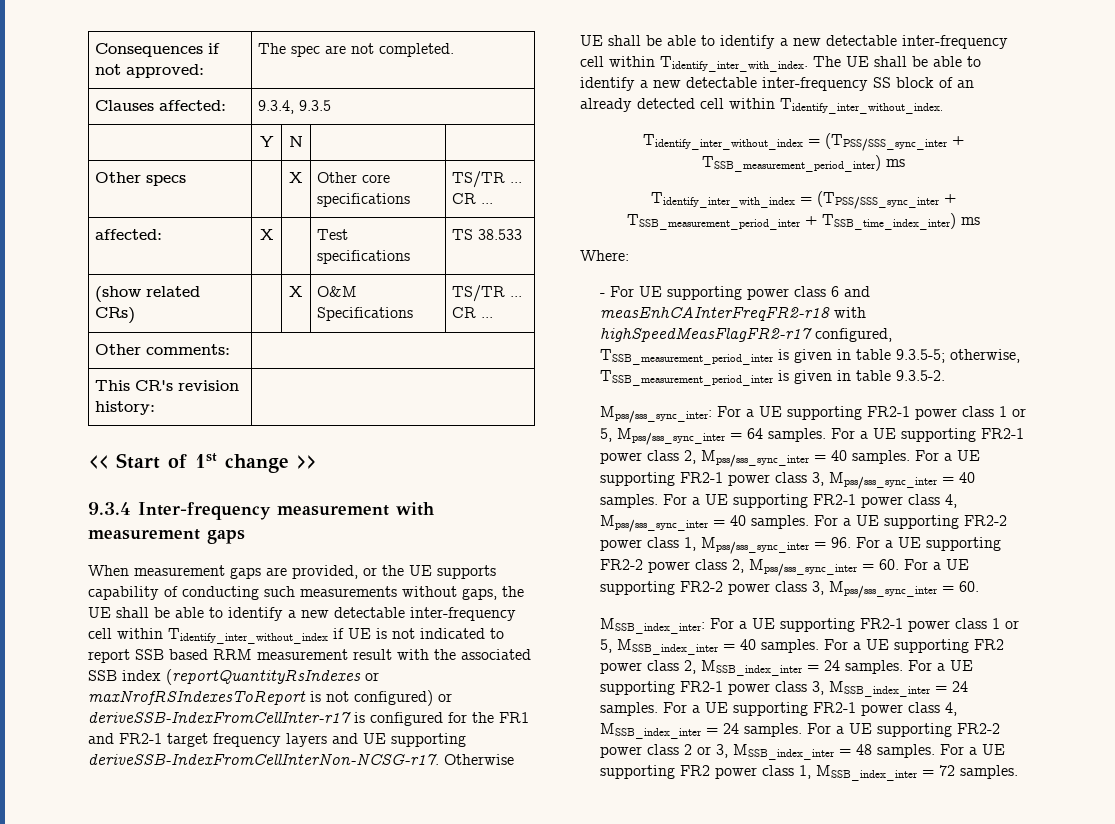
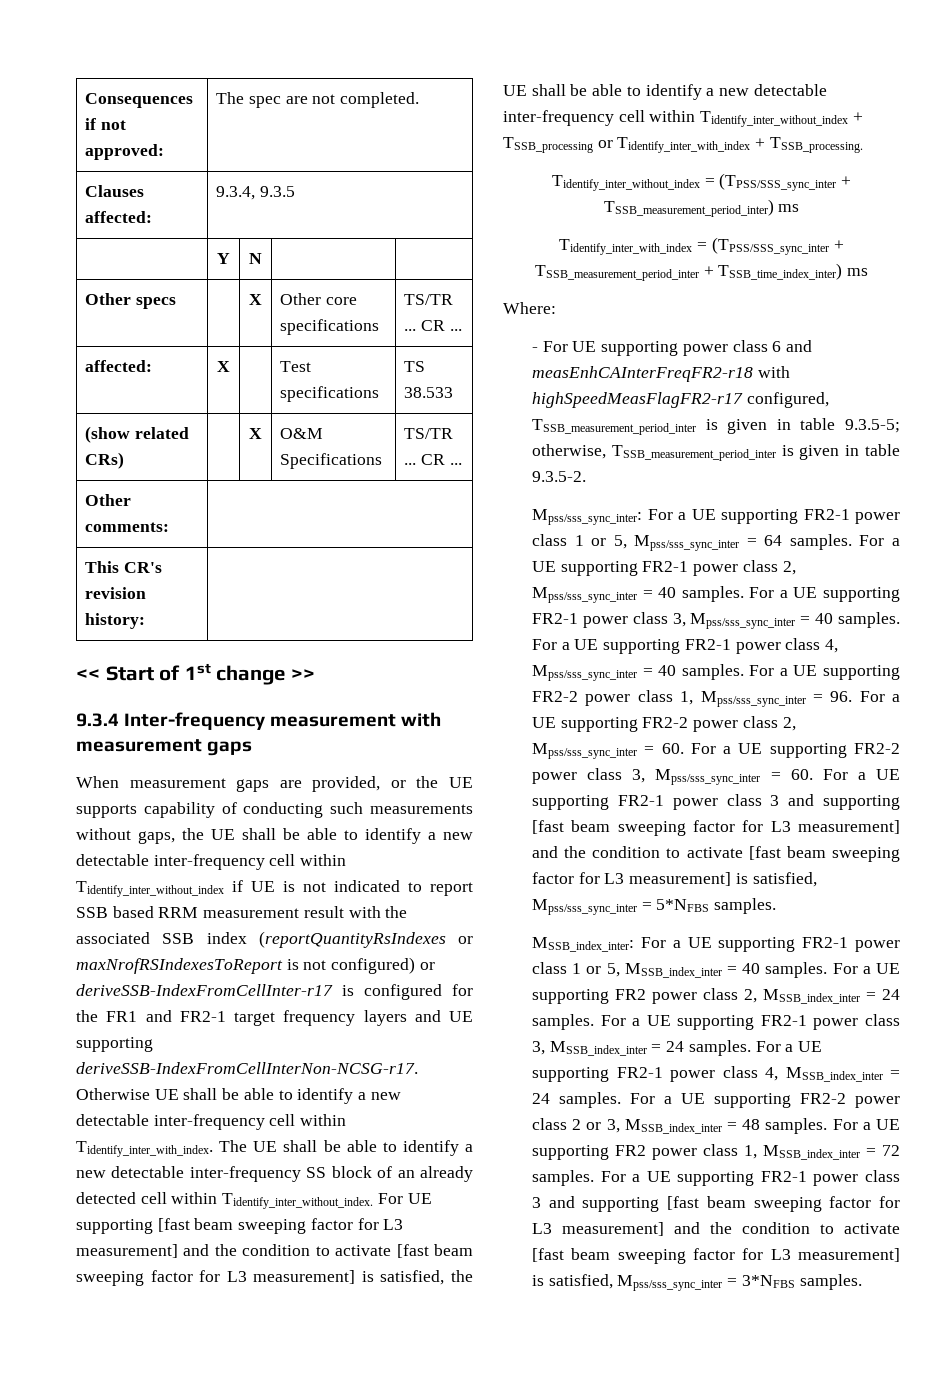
+ For UE supporting [fast beam sweeping factor for L3 measurement] and the condition to activate [fast beam sweeping factor for L3 measurement] is satisfied, the UE shall be able to identify a new detectable inter-frequency cell within Tidentify_inter_without_index + TSSB_processing or Tidentify_inter_with_index + TSSB_processing.
- For a UE supporting FR2-2 power class 1, Mpss/sss_sync_inter = 96. For a UE supporting FR2-2 power class 2, Mpss/sss_sync_inter = 60. For a UE supporting FR2-2 power class 3, Mpss/sss_sync_inter = 60.
+ For a UE supporting FR2-2 power class 1, Mpss/sss_sync_inter = 96. For a UE supporting FR2-2 power class 2, Mpss/sss_sync_inter = 60. For a UE supporting FR2-2 power class 3, Mpss/sss_sync_inter = 60. For a UE supporting FR2-1 power class 3 and supporting [fast beam sweeping factor for L3 measurement] and the condition to activate [fast beam sweeping factor for L3 measurement] is satisfied, Mpss/sss_sync_inter = 5*NFBS samples.
+ For a UE supporting FR2-1 power class 3 and supporting [fast beam sweeping factor for L3 measurement] and the condition to activate [fast beam sweeping factor for L3 measurement] is satisfied, Mpss/sss_sync_inter = 3*NFBS samples.

